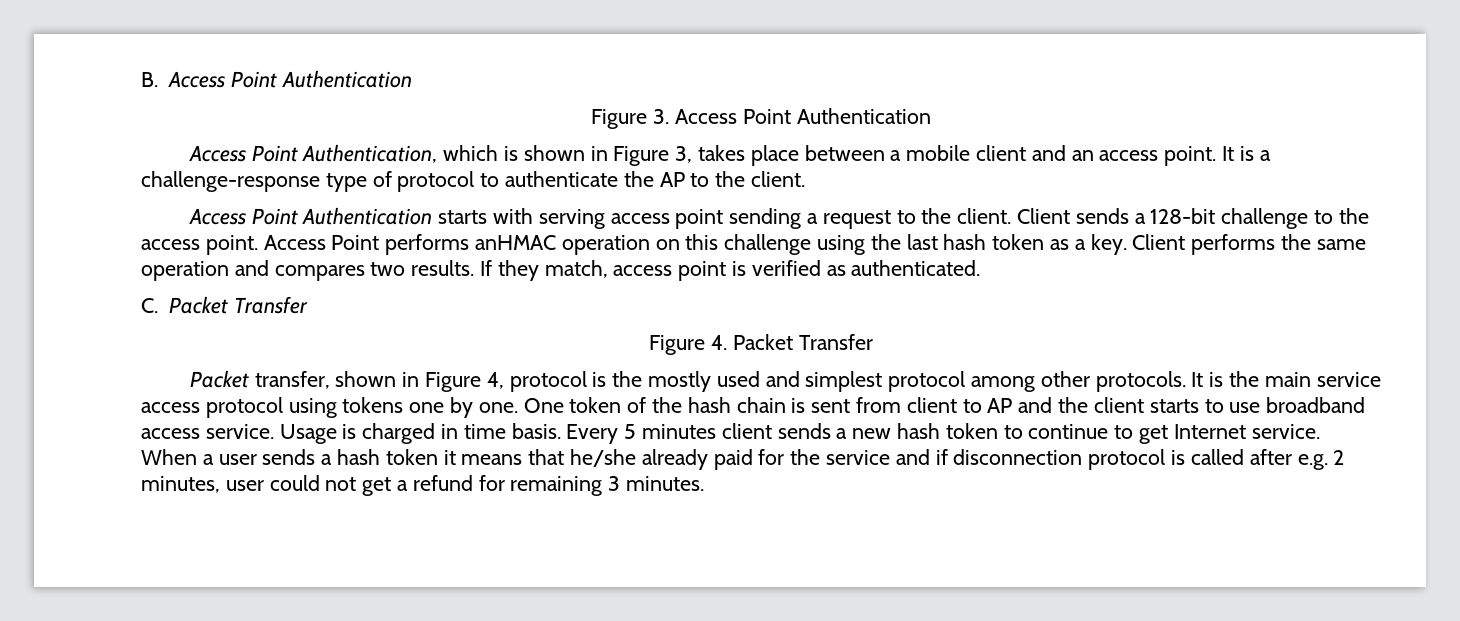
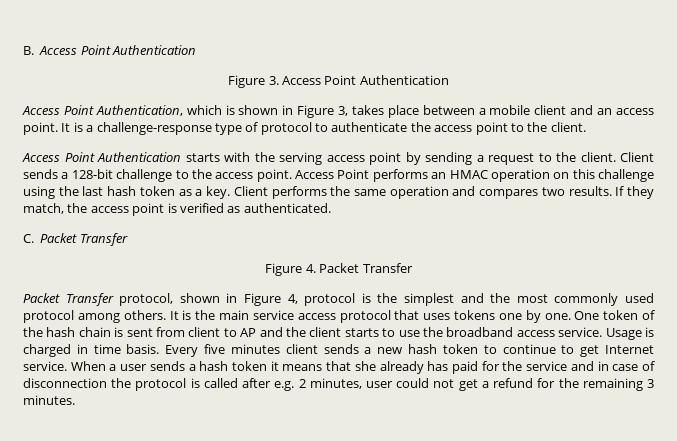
- It is a challenge-response type of protocol to authenticate the AP to the client.
+ It is a challenge-response type of protocol to authenticate the access point to the client.
- Access Point Authentication starts with serving access point sending a request to the client.
+ Access Point Authentication starts with the serving access point by sending a request to the client.
- Access Point performs anHMAC operation on this challenge using the last hash token as a key.
+ Access Point performs an HMAC operation on this challenge using the last hash token as a key.
- If they match, access point is verified as authenticated.
+ If they match, the access point is verified as authenticated.
- Packet transfer, shown in Figure 4, protocol is the mostly used and simplest protocol among other protocols.
+ Packet Transfer protocol, shown in Figure 4, protocol is the simplest and the most commonly used protocol among others.
- It is the main service access protocol using tokens one by one.
+ It is the main service access protocol that uses tokens one by one.
- One token of the hash chain is sent from client to AP and the client starts to use broadband access service.
+ One token of the hash chain is sent from client to AP and the client starts to use the broadband access service.
- Every 5 minutes client sends a new hash token to continue to get Internet service.
+ Every five minutes client sends a new hash token to continue to get Internet service.
- When a user sends a hash token it means that he/she already paid for the service and if disconnection protocol is called after e.g. 2 minutes, user could not get a refund for remaining 3 minutes.
+ When a user sends a hash token it means that she already has paid for the service and in case of disconnection the protocol is called after e.g. 2 minutes, user could not get a refund for the remaining 3 minutes.

